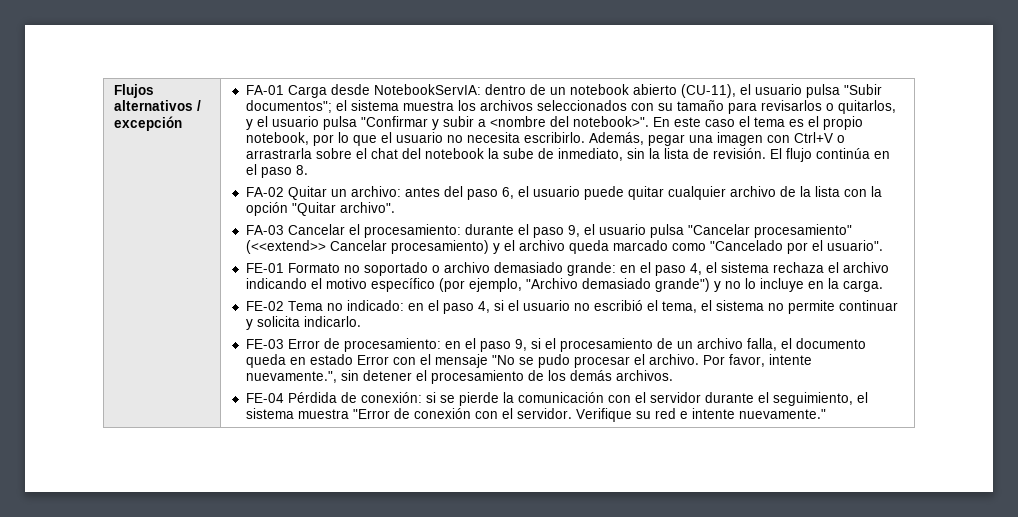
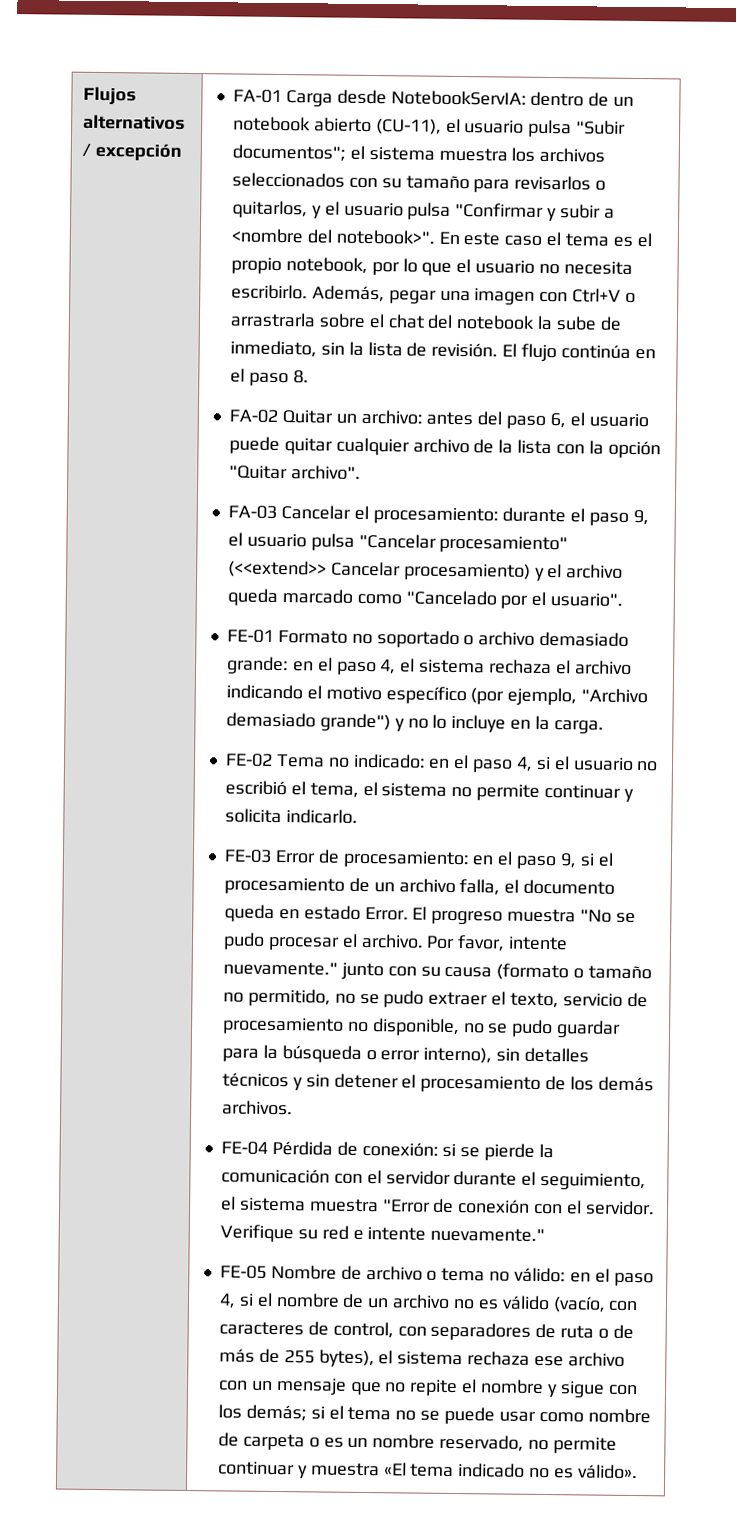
- FE-03 Error de procesamiento: en el paso 9, si el procesamiento de un archivo falla, el documento queda en estado Error con el mensaje "No se pudo procesar el archivo.
+ FE-03 Error de procesamiento: en el paso 9, si el procesamiento de un archivo falla, el documento queda en estado Error. El progreso muestra "No se pudo procesar el archivo.
- Por favor, intente nuevamente.", sin detener el procesamiento de los demás archivos.
+ Por favor, intente nuevamente." junto con su causa (formato o tamaño no permitido, no se pudo extraer el texto, servicio de procesamiento no disponible, no se pudo guardar para la búsqueda o error interno), sin detalles técnicos y sin detener el procesamiento de los demás archivos.
+ FE-05 Nombre de archivo o tema no válido: en el paso 4, si el nombre de un archivo no es válido (vacío, con caracteres de control, con separadores de ruta o de más de 255 bytes), el sistema rechaza ese archivo con un mensaje que no repite el nombre y sigue con los demás; si el tema no se puede usar como nombre de carpeta o es un nombre reservado, no permite continuar y muestra «El tema indicado no es válido».

